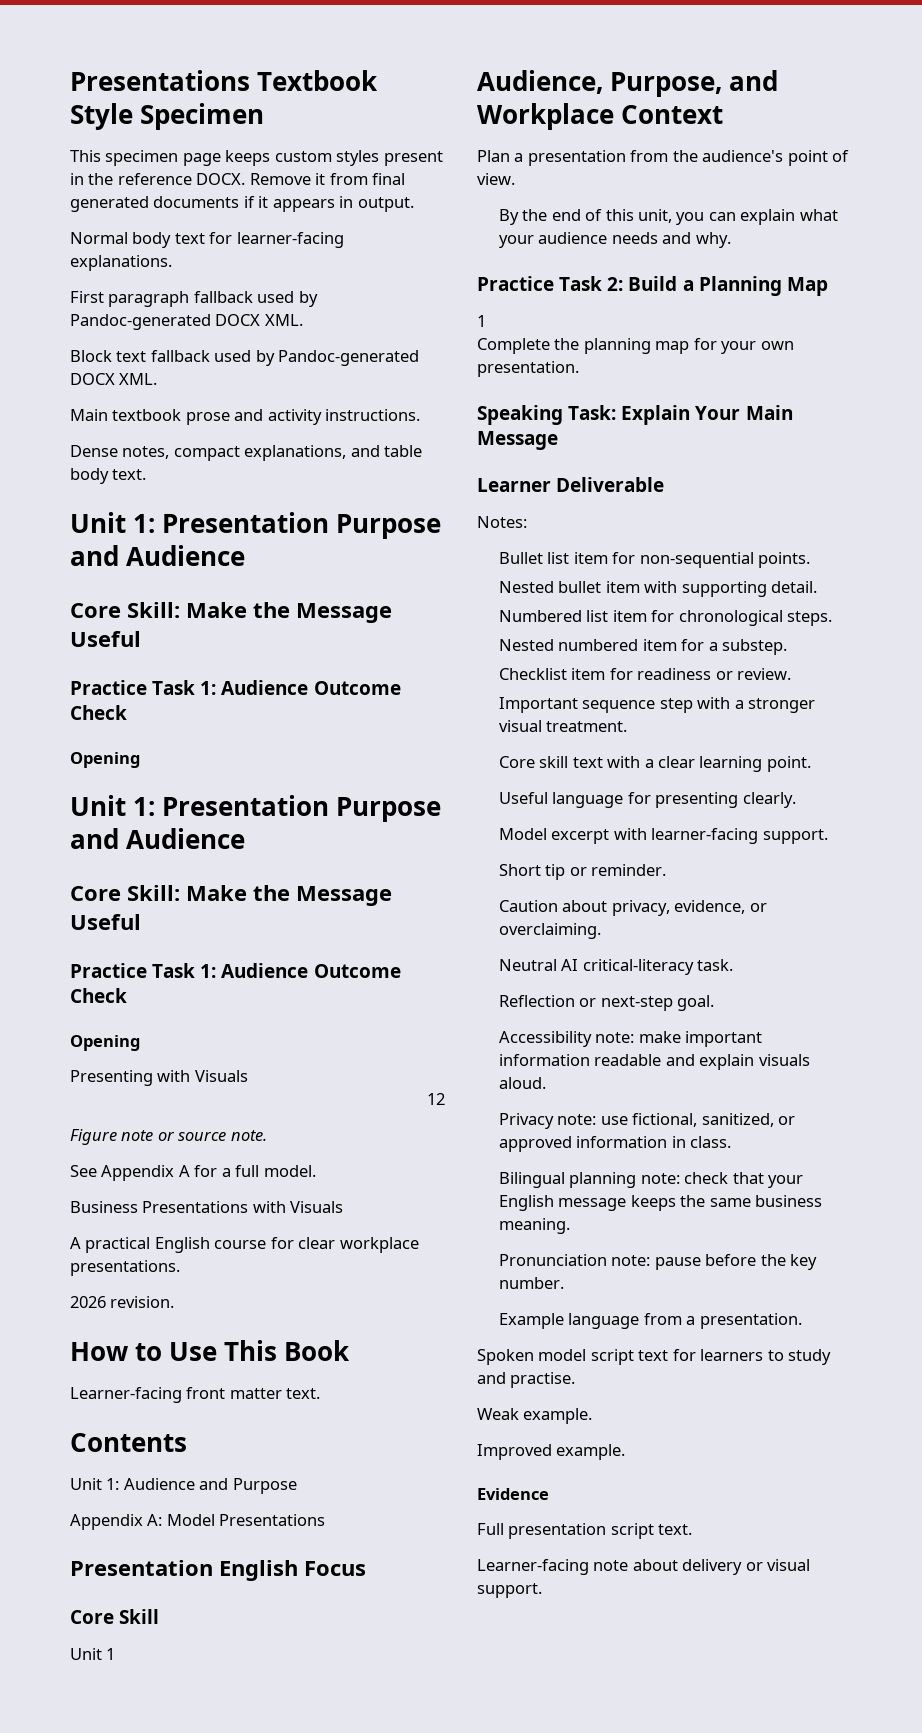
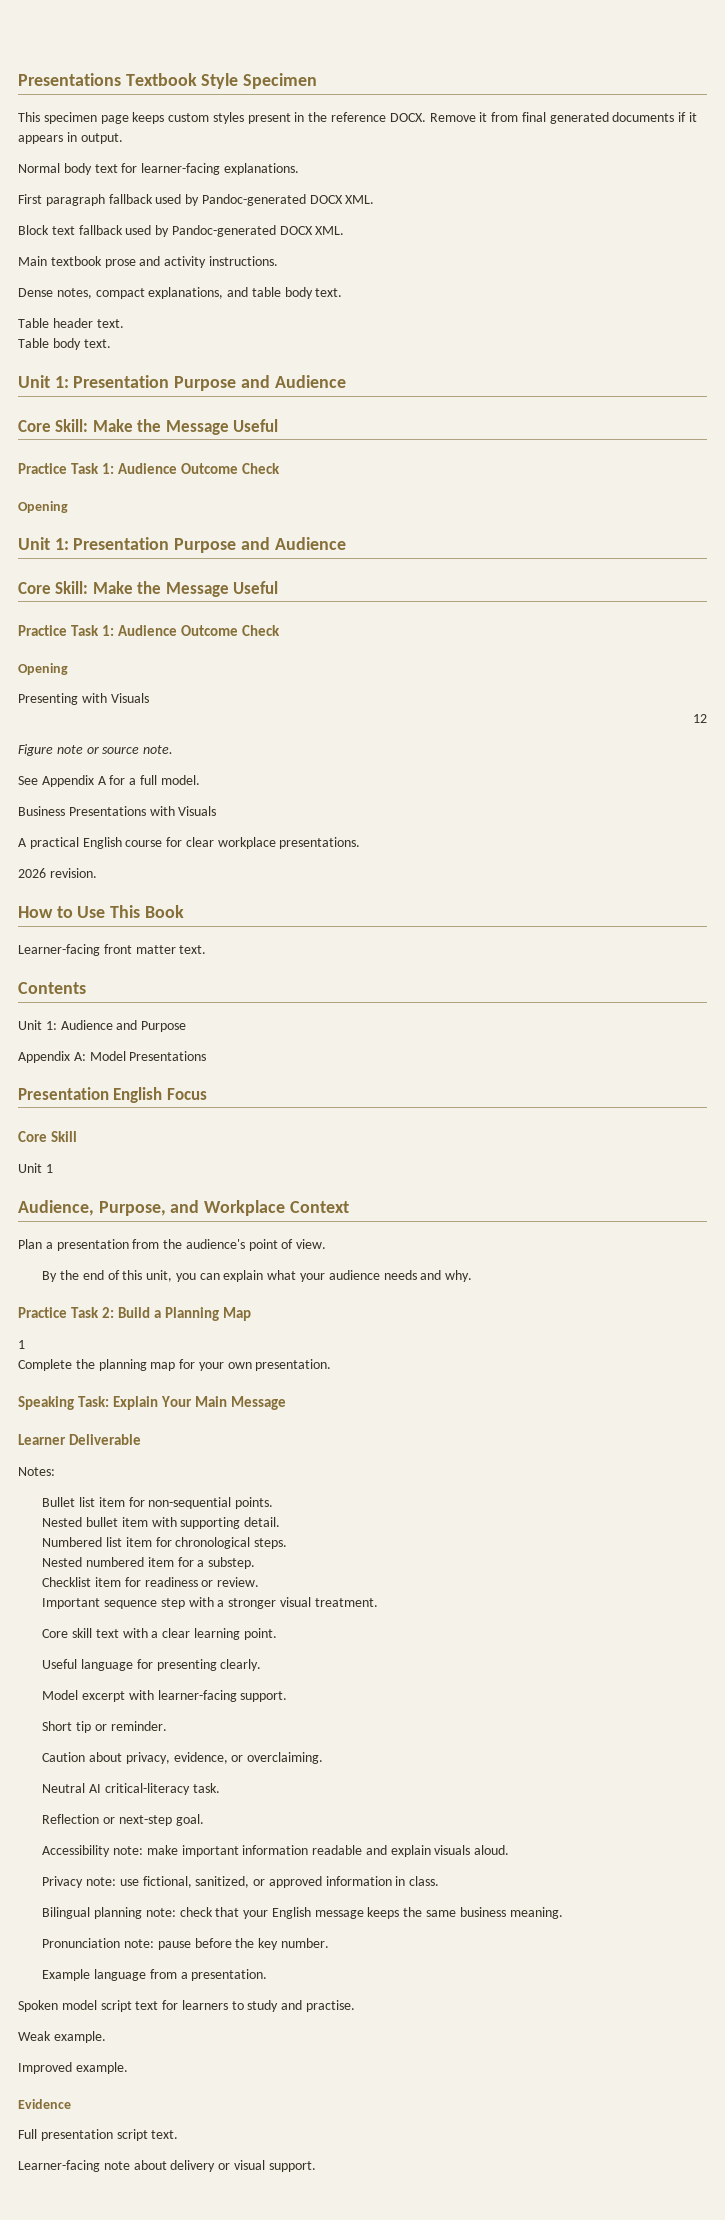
+ Table header text.
+ Table body text.

